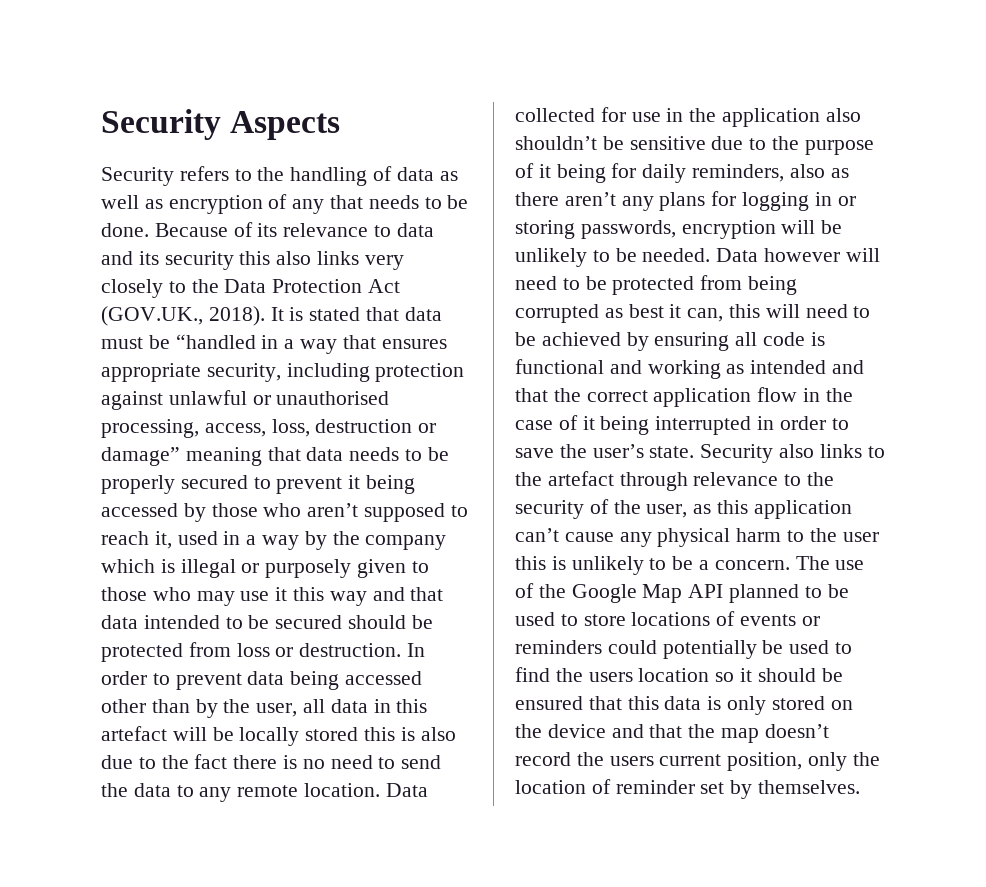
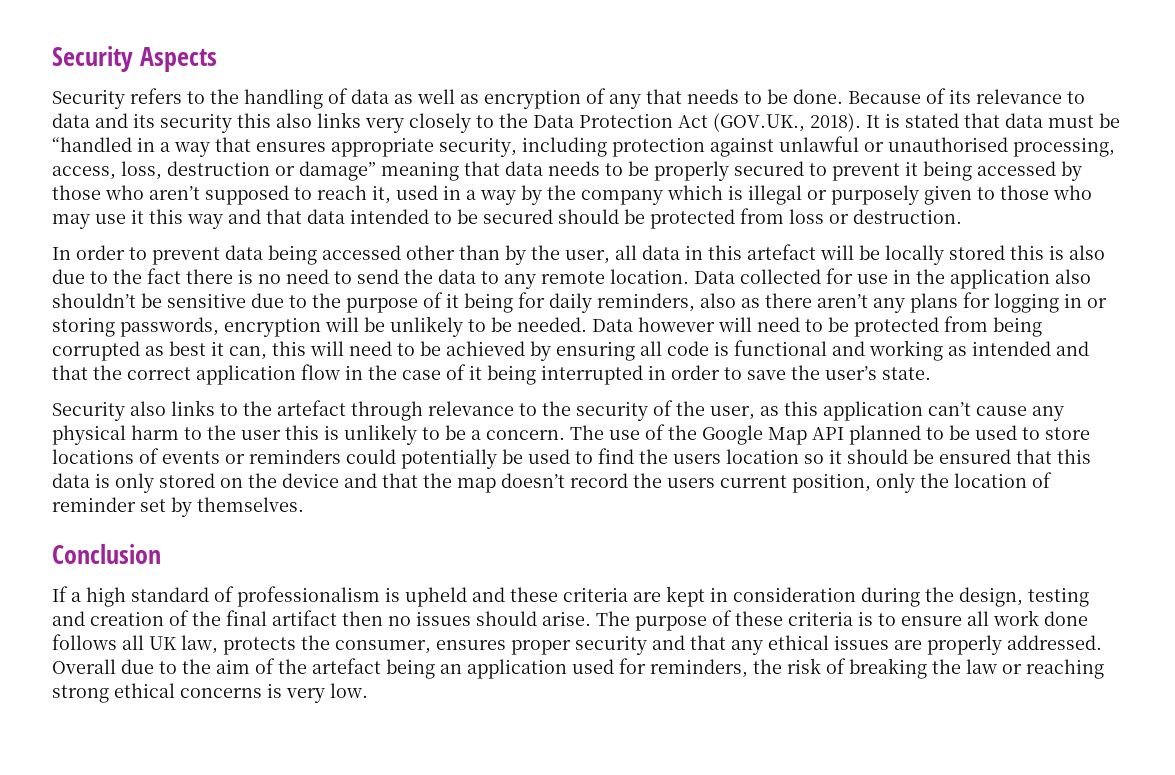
- It is stated that data must be “handled in a way that ensures appropriate security, including protection against unlawful or unauthorised processing, access, loss, destruction or damage” meaning that data needs to be properly secured to prevent it being accessed by those who aren’t supposed to reach it, used in a way by the company which is illegal or purposely given to those who may use it this way and that data intended to be secured should be protected from loss or destruction. In order to prevent data being accessed other than by the user, all data in this artefact will be locally stored this is also due to the fact there is no need to send the data to any remote location.
+ It is stated that data must be “handled in a way that ensures appropriate security, including protection against unlawful or unauthorised processing, access, loss, destruction or damage” meaning that data needs to be properly secured to prevent it being accessed by those who aren’t supposed to reach it, used in a way by the company which is illegal or purposely given to those who may use it this way and that data intended to be secured should be protected from loss or destruction.
+ In order to prevent data being accessed other than by the user, all data in this artefact will be locally stored this is also due to the fact there is no need to send the data to any remote location.
- Data however will need to be protected from being corrupted as best it can, this will need to be achieved by ensuring all code is functional and working as intended and that the correct application flow in the case of it being interrupted in order to save the user’s state. Security also links to the artefact through relevance to the security of the user, as this application can’t cause any physical harm to the user this is unlikely to be a concern.
+ Data however will need to be protected from being corrupted as best it can, this will need to be achieved by ensuring all code is functional and working as intended and that the correct application flow in the case of it being interrupted in order to save the user’s state.
+ Security also links to the artefact through relevance to the security of the user, as this application can’t cause any physical harm to the user this is unlikely to be a concern.
+ Conclusion
+ If a high standard of professionalism is upheld and these criteria are kept in consideration during the design, testing and creation of the final artifact then no issues should arise. The purpose of these criteria is to ensure all work done follows all UK law, protects the consumer, ensures proper security and that any ethical issues are properly addressed. Overall due to the aim of the artefact being an application used for reminders, the risk of breaking the law or reaching strong ethical concerns is very low.

